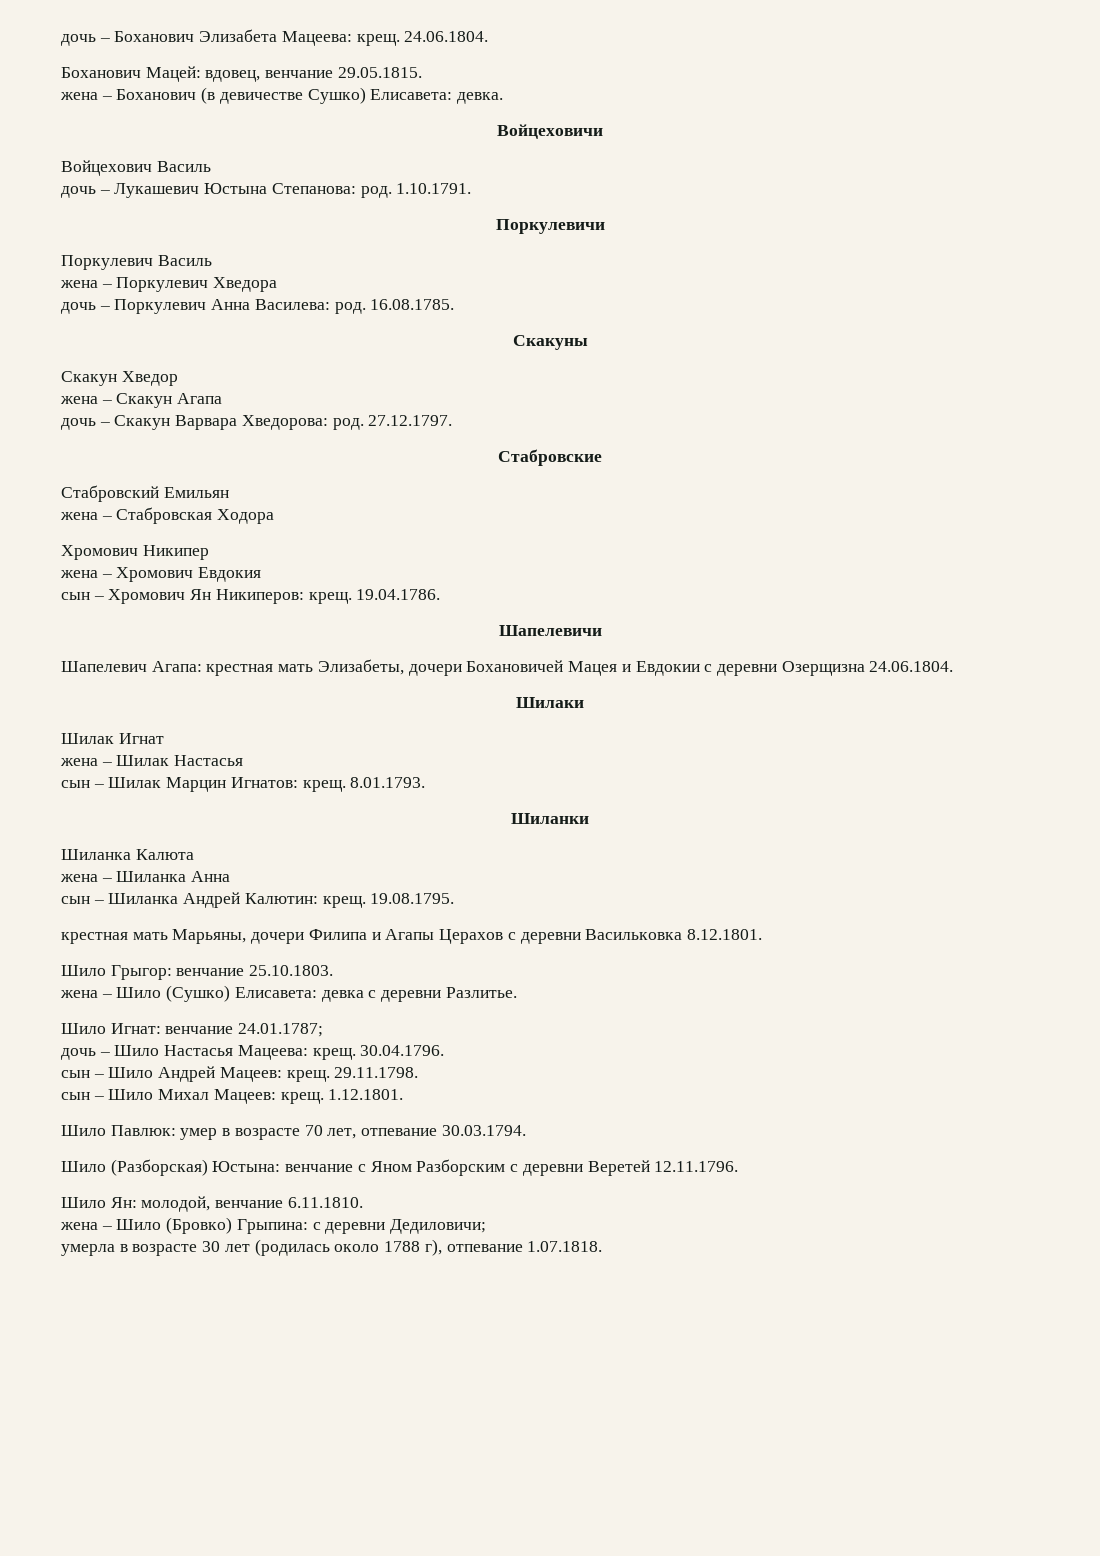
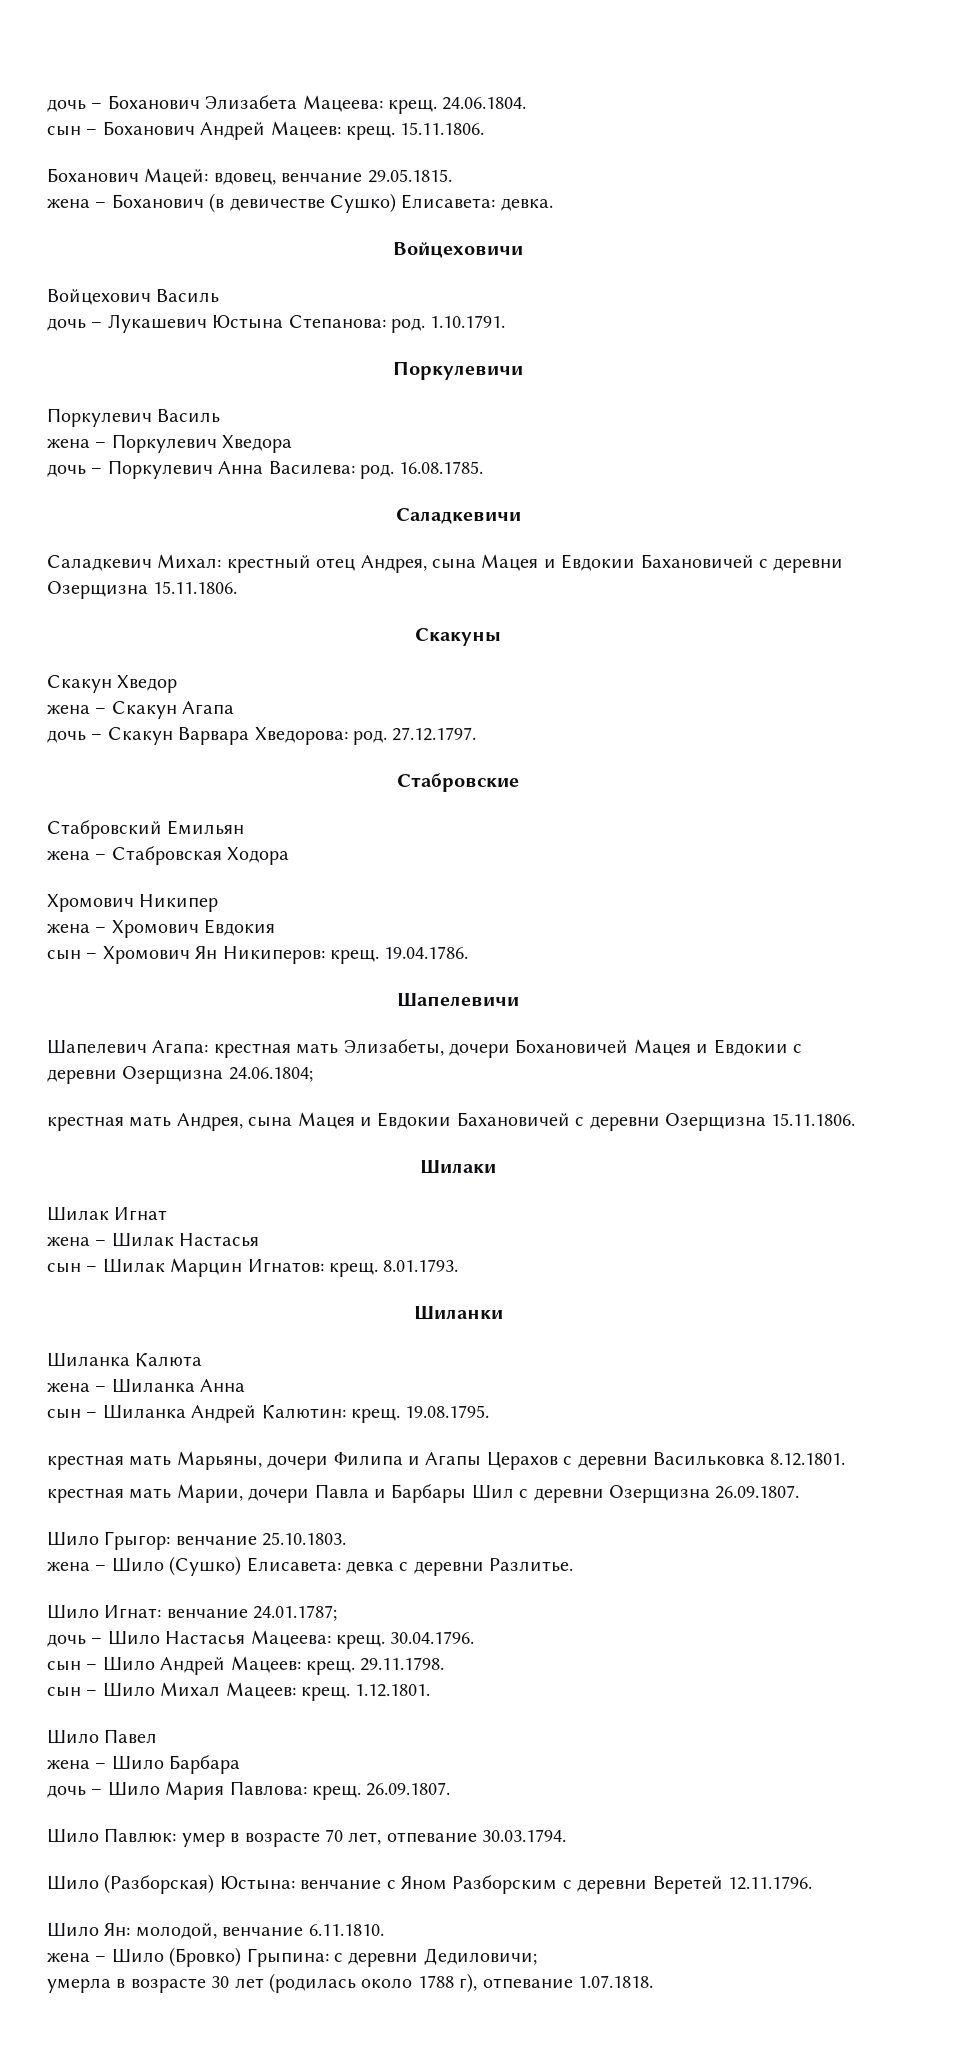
+ сын – Боханович Андрей Мацеев: крещ. 15.11.1806.
+ Саладкевичи
+ Саладкевич Михал: крестный отец Андрея, сына Мацея и Евдокии Бахановичей с деревни Озерщизна 15.11.1806.
- Шапелевич Агапа: крестная мать Элизабеты, дочери Бохановичей Мацея и Евдокии с деревни Озерщизна 24.06.1804.
+ Шапелевич Агапа: крестная мать Элизабеты, дочери Бохановичей Мацея и Евдокии с деревни Озерщизна 24.06.1804;
+ крестная мать Андрея, сына Мацея и Евдокии Бахановичей с деревни Озерщизна 15.11.1806.
+ крестная мать Марии, дочери Павла и Барбары Шил с деревни Озерщизна 26.09.1807.
+ Шило Павел
+ жена – Шило Барбара
+ дочь – Шило Мария Павлова: крещ. 26.09.1807.

